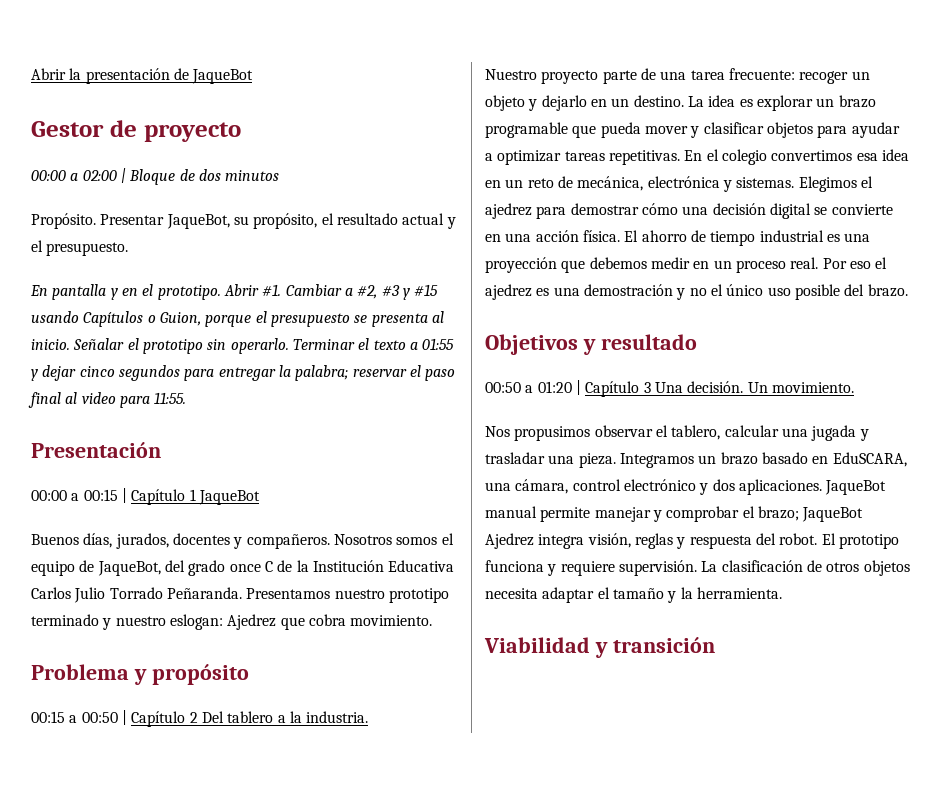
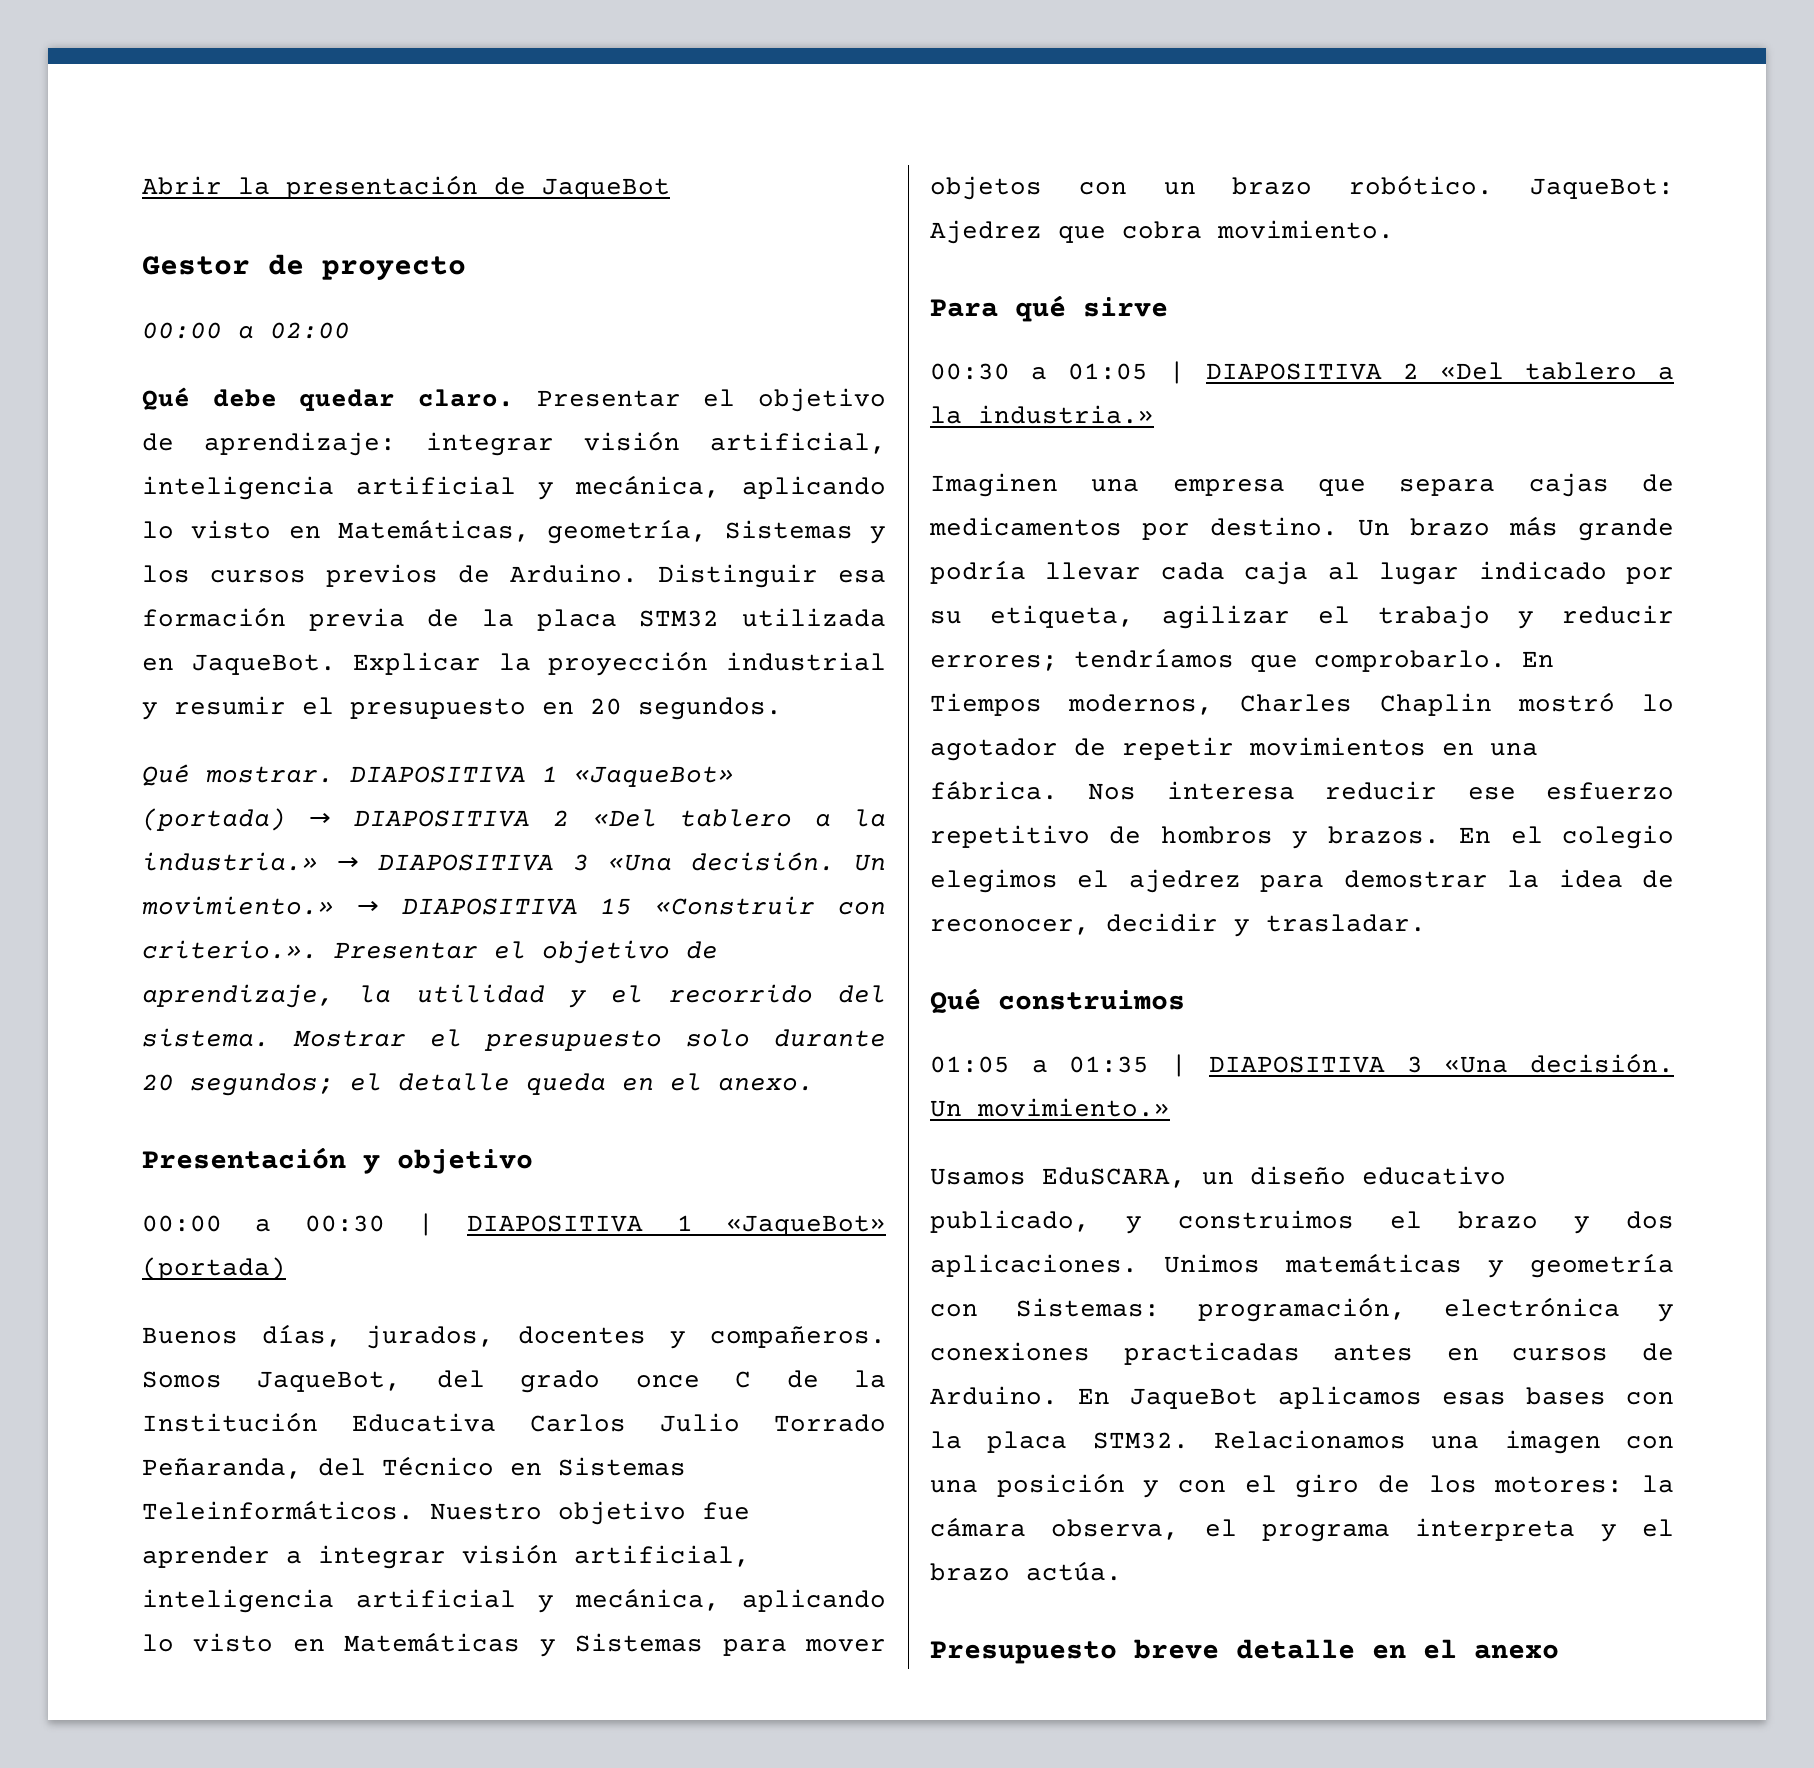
- 00:00 a 02:00 | Bloque de dos minutos
- Propósito. Presentar JaqueBot, su propósito, el resultado actual y el presupuesto.
- En pantalla y en el prototipo. Abrir #1. Cambiar a #2, #3 y #15 usando Capítulos o Guion, porque el presupuesto se presenta al inicio. Señalar el prototipo sin operarlo. Terminar el texto a 01:55 y dejar cinco segundos para entregar la palabra; reservar el paso final al video para 11:55.
+ 00:00 a 02:00
+ Qué debe quedar claro. Presentar el objetivo de aprendizaje: integrar visión artificial, inteligencia artificial y mecánica, aplicando lo visto en Matemáticas, geometría, Sistemas y los cursos previos de Arduino. Distinguir esa formación previa de la placa STM32 utilizada en JaqueBot. Explicar la proyección industrial y resumir el presupuesto en 20 segundos.
+ Qué mostrar. DIAPOSITIVA 1 «JaqueBot» (portada) → DIAPOSITIVA 2 «Del tablero a la industria.» → DIAPOSITIVA 3 «Una decisión. Un movimiento.» → DIAPOSITIVA 15 «Construir con criterio.». Presentar el objetivo de aprendizaje, la utilidad y el recorrido del sistema. Mostrar el presupuesto solo durante 20 segundos; el detalle queda en el anexo.
- Presentación
- 00:00 a 00:15 | Capítulo 1 JaqueBot
+ Presentación y objetivo
+ 00:00 a 00:30 | DIAPOSITIVA 1 «JaqueBot» (portada)
- Nosotros somos el equipo de JaqueBot, del grado once C de la Institución Educativa Carlos Julio Torrado Peñaranda. Presentamos nuestro prototipo terminado y nuestro eslogan: Ajedrez que cobra movimiento.
- Problema y propósito
- 00:15 a 00:50 | Capítulo 2 Del tablero a la industria.
- Nuestro proyecto parte de una tarea frecuente: recoger un objeto y dejarlo en un destino. La idea es explorar un brazo programable que pueda mover y clasificar objetos para ayudar a optimizar tareas repetitivas. En el colegio convertimos esa idea en un reto de mecánica, electrónica y sistemas. Elegimos el ajedrez para demostrar cómo una decisión digital se convierte en una acción física. El ahorro de tiempo industrial es una proyección que debemos medir en un proceso real. Por eso el ajedrez es una demostración y no el único uso posible del brazo.
- Objetivos y resultado
- 00:50 a 01:20 | Capítulo 3 Una decisión. Un movimiento.
- Nos propusimos observar el tablero, calcular una jugada y trasladar una pieza. Integramos un brazo basado en EduSCARA, una cámara, control electrónico y dos aplicaciones. JaqueBot manual permite manejar y comprobar el brazo; JaqueBot Ajedrez integra visión, reglas y respuesta del robot. El prototipo funciona y requiere supervisión. La clasificación de otros objetos necesita adaptar el tamaño y la herramienta.
- Viabilidad y transición
+ Somos JaqueBot, del grado once C de la Institución Educativa Carlos Julio Torrado Peñaranda, del Técnico en Sistemas Teleinformáticos. Nuestro objetivo fue aprender a integrar visión artificial, inteligencia artificial y mecánica, aplicando lo visto en Matemáticas y Sistemas para mover objetos con un brazo robótico. JaqueBot: Ajedrez que cobra movimiento.
+ Para qué sirve
+ 00:30 a 01:05 | DIAPOSITIVA 2 «Del tablero a la industria.»
+ Imaginen una empresa que separa cajas de medicamentos por destino. Un brazo más grande podría llevar cada caja al lugar indicado por su etiqueta, agilizar el trabajo y reducir errores; tendríamos que comprobarlo. En Tiempos modernos, Charles Chaplin mostró lo agotador de repetir movimientos en una fábrica. Nos interesa reducir ese esfuerzo repetitivo de hombros y brazos. En el colegio elegimos el ajedrez para demostrar la idea de reconocer, decidir y trasladar.
+ Qué construimos
+ 01:05 a 01:35 | DIAPOSITIVA 3 «Una decisión. Un movimiento.»
+ Usamos EduSCARA, un diseño educativo publicado, y construimos el brazo y dos aplicaciones. Unimos matemáticas y geometría con Sistemas: programación, electrónica y conexiones practicadas antes en cursos de Arduino. En JaqueBot aplicamos esas bases con la placa STM32. Relacionamos una imagen con una posición y con el giro de los motores: la cámara observa, el programa interpreta y el brazo actúa.
+ Presupuesto breve detalle en el anexo

